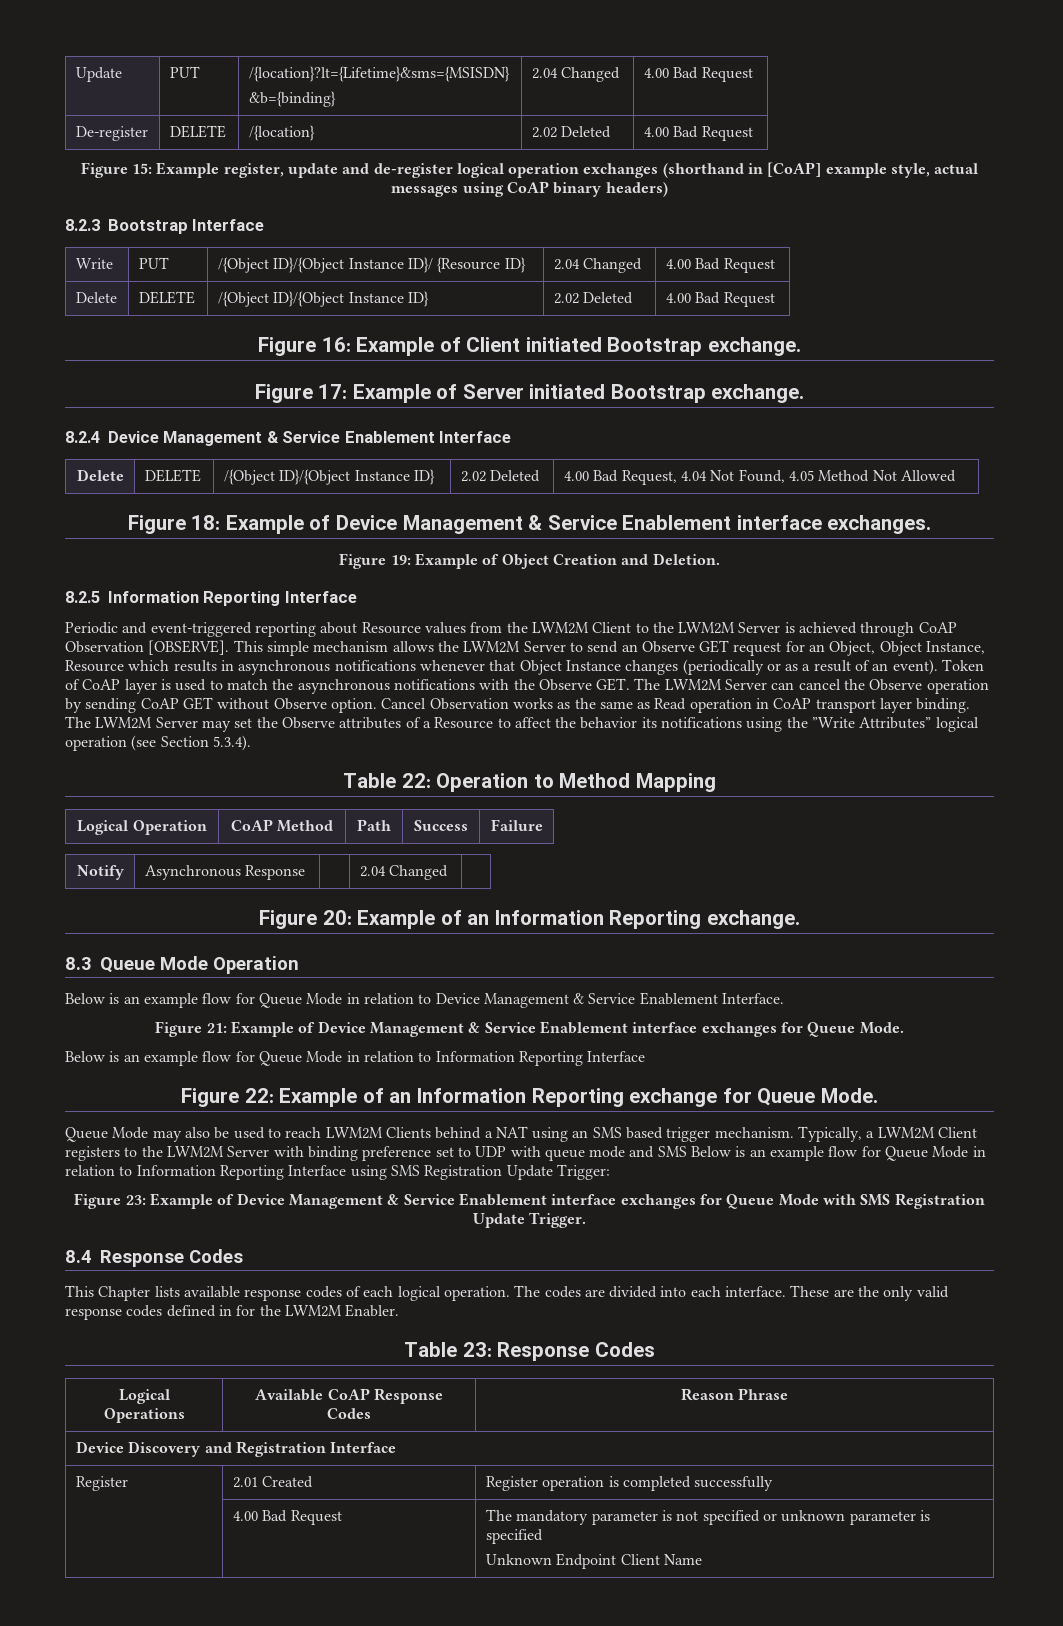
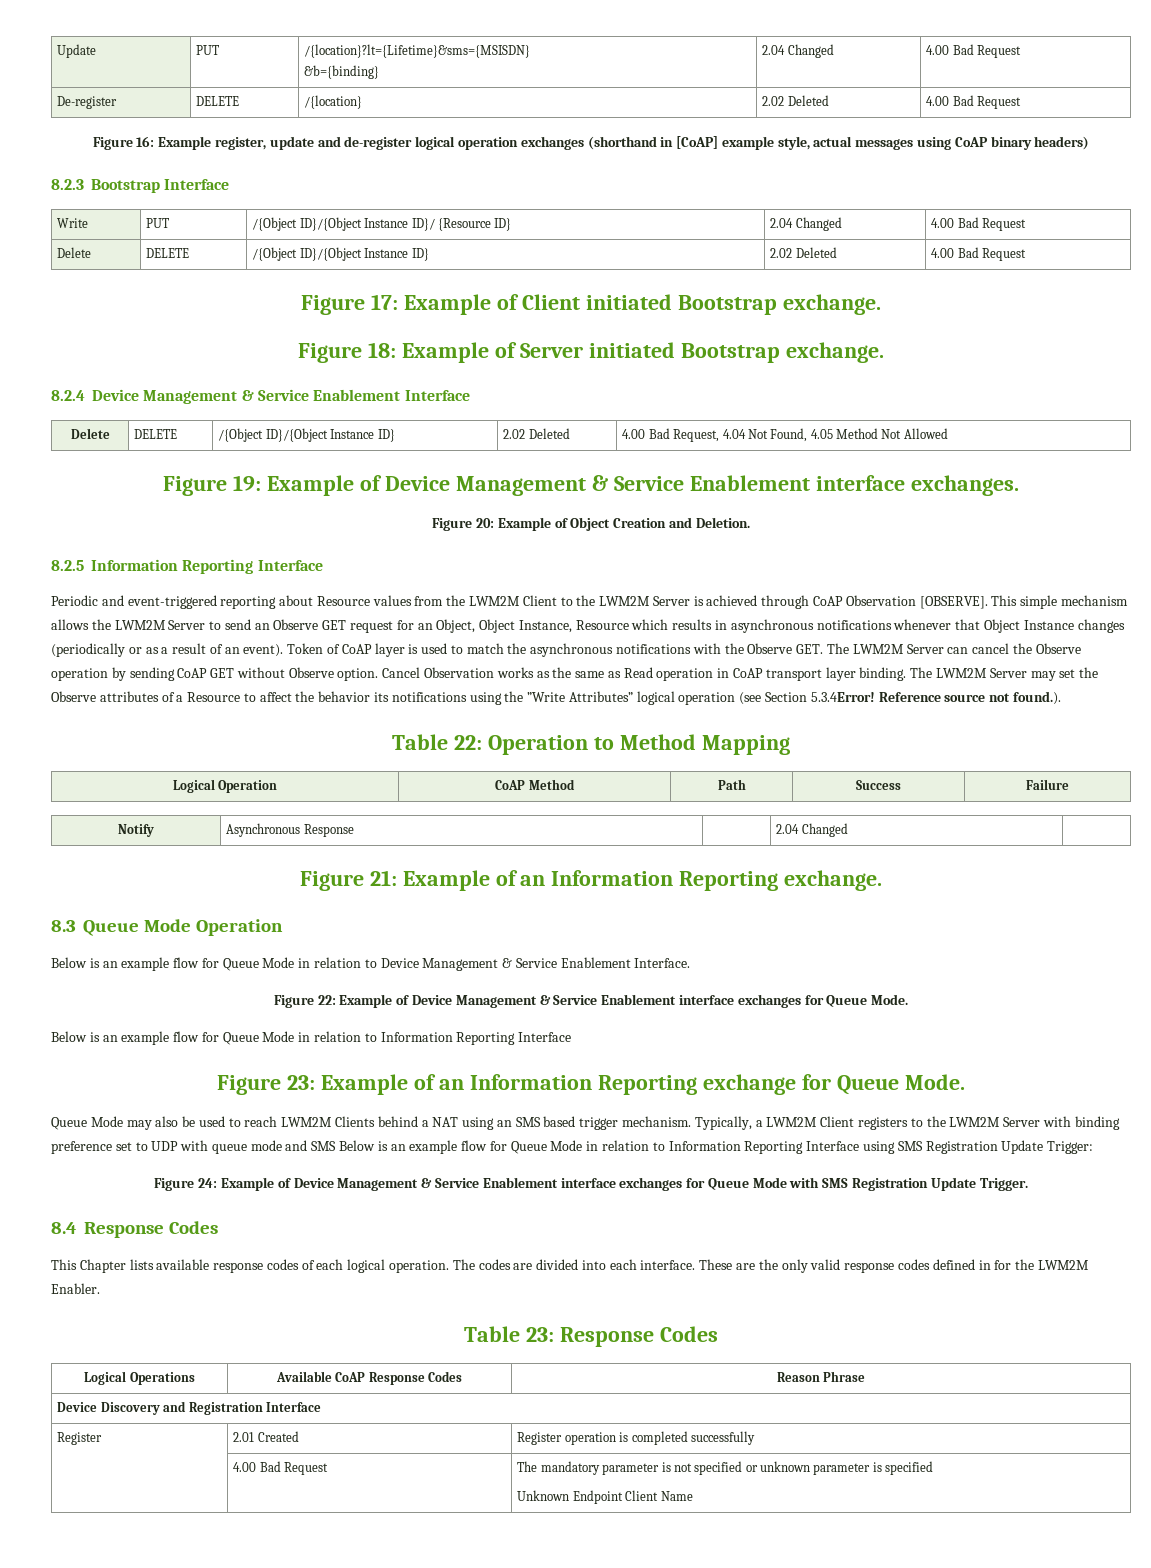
- Figure 15: Example register, update and de-register logical operation exchanges (shorthand in [CoAP] example style, actual messages using CoAP binary headers)
+ Figure 16: Example register, update and de-register logical operation exchanges (shorthand in [CoAP] example style, actual messages using CoAP binary headers)
- Figure 16: Example of Client initiated Bootstrap exchange.
+ Figure 17: Example of Client initiated Bootstrap exchange.
- Figure 17: Example of Server initiated Bootstrap exchange.
+ Figure 18: Example of Server initiated Bootstrap exchange.
- Figure 18: Example of Device Management & Service Enablement interface exchanges.
+ Figure 19: Example of Device Management & Service Enablement interface exchanges.
- Figure 19: Example of Object Creation and Deletion.
+ Figure 20: Example of Object Creation and Deletion.
- The LWM2M Server may set the Observe attributes of a Resource to affect the behavior its notifications using the ”Write Attributes” logical operation (see Section 5.3.4).
+ The LWM2M Server may set the Observe attributes of a Resource to affect the behavior its notifications using the ”Write Attributes” logical operation (see Section 5.3.4Error! Reference source not found.).
- Figure 20: Example of an Information Reporting exchange.
+ Figure 21: Example of an Information Reporting exchange.
- Figure 21: Example of Device Management & Service Enablement interface exchanges for Queue Mode.
+ Figure 22: Example of Device Management & Service Enablement interface exchanges for Queue Mode.
- Figure 22: Example of an Information Reporting exchange for Queue Mode.
+ Figure 23: Example of an Information Reporting exchange for Queue Mode.
- Figure 23: Example of Device Management & Service Enablement interface exchanges for Queue Mode with SMS Registration Update Trigger.
+ Figure 24: Example of Device Management & Service Enablement interface exchanges for Queue Mode with SMS Registration Update Trigger.

